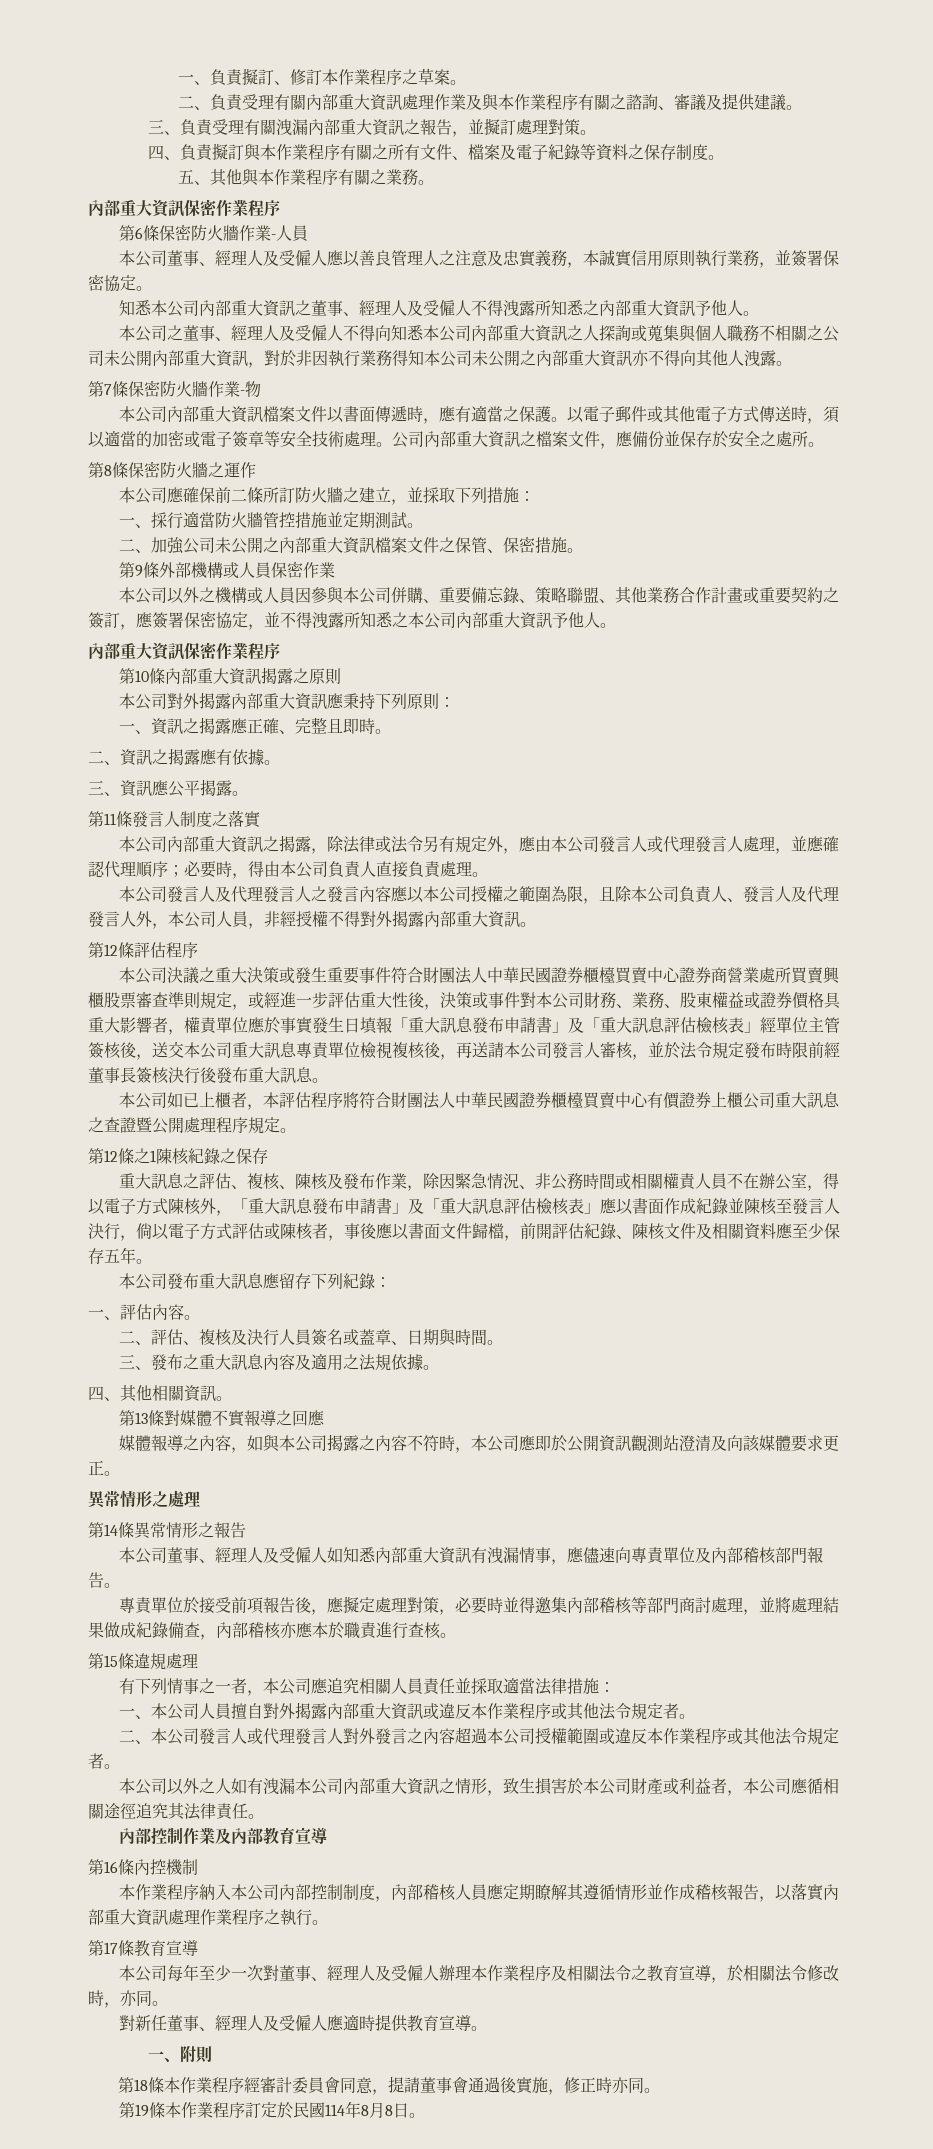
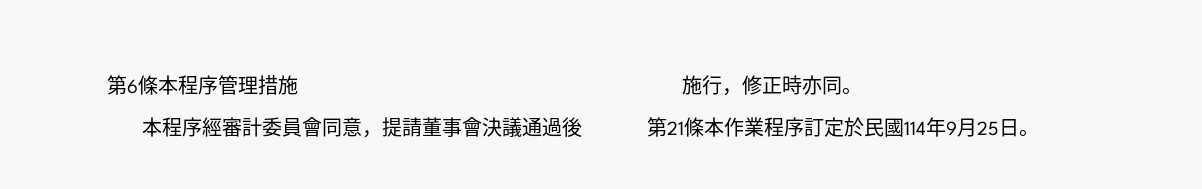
- 一、負責擬訂、修訂本作業程序之草案。
- 二、負責受理有關內部重大資訊處理作業及與本作業程序有關之諮詢、審議及提供建議。
- 三、負責受理有關洩漏內部重大資訊之報告，並擬訂處理對策。
- 四、負責擬訂與本作業程序有關之所有文件、檔案及電子紀錄等資料之保存制度。
- 五、其他與本作業程序有關之業務。
- 內部重大資訊保密作業程序
- 第6條保密防火牆作業-人員
- 本公司董事、經理人及受僱人應以善良管理人之注意及忠實義務，本誠實信用原則執行業務，並簽署保密協定。
- 知悉本公司內部重大資訊之董事、經理人及受僱人不得洩露所知悉之內部重大資訊予他人。
- 本公司之董事、經理人及受僱人不得向知悉本公司內部重大資訊之人探詢或蒐集與個人職務不相關之公司未公開內部重大資訊，對於非因執行業務得知本公司未公開之內部重大資訊亦不得向其他人洩露。
- 第7條保密防火牆作業-物
- 本公司內部重大資訊檔案文件以書面傳遞時，應有適當之保護。以電子郵件或其他電子方式傳送時，須以適當的加密或電子簽章等安全技術處理。公司內部重大資訊之檔案文件，應備份並保存於安全之處所。
- 第8條保密防火牆之運作
- 本公司應確保前二條所訂防火牆之建立，並採取下列措施：
- 一、採行適當防火牆管控措施並定期測試。
- 二、加強公司未公開之內部重大資訊檔案文件之保管、保密措施。
- 第9條外部機構或人員保密作業
- 本公司以外之機構或人員因參與本公司併購、重要備忘錄、策略聯盟、其他業務合作計畫或重要契約之簽訂，應簽署保密協定，並不得洩露所知悉之本公司內部重大資訊予他人。
- 內部重大資訊保密作業程序
- 第10條內部重大資訊揭露之原則
- 本公司對外揭露內部重大資訊應秉持下列原則：
- 一、資訊之揭露應正確、完整且即時。
- 二、資訊之揭露應有依據。
- 三、資訊應公平揭露。
- 第11條發言人制度之落實
- 本公司內部重大資訊之揭露，除法律或法令另有規定外，應由本公司發言人或代理發言人處理，並應確認代理順序；必要時，得由本公司負責人直接負責處理。
- 本公司發言人及代理發言人之發言內容應以本公司授權之範圍為限，且除本公司負責人、發言人及代理發言人外，本公司人員，非經授權不得對外揭露內部重大資訊。
- 第12條評估程序
- 本公司決議之重大決策或發生重要事件符合財團法人中華民國證券櫃檯買賣中心證券商營業處所買賣興櫃股票審查準則規定，或經進一步評估重大性後，決策或事件對本公司財務、業務、股東權益或證券價格具重大影響者，權責單位應於事實發生日填報「重大訊息發布申請書」及「重大訊息評估檢核表」經單位主管簽核後，送交本公司重大訊息專責單位檢視複核後，再送請本公司發言人審核，並於法令規定發布時限前經董事長簽核決行後發布重大訊息。
- 本公司如已上櫃者，本評估程序將符合財團法人中華民國證券櫃檯買賣中心有價證券上櫃公司重大訊息之查證暨公開處理程序規定。
- 第12條之1陳核紀錄之保存
- 重大訊息之評估、複核、陳核及發布作業，除因緊急情況、非公務時間或相關權責人員不在辦公室，得以電子方式陳核外，「重大訊息發布申請書」及「重大訊息評估檢核表」應以書面作成紀錄並陳核至發言人決行，倘以電子方式評估或陳核者，事後應以書面文件歸檔，前開評估紀錄、陳核文件及相關資料應至少保存五年。
- 本公司發布重大訊息應留存下列紀錄：
- 一、評估內容。
- 二、評估、複核及決行人員簽名或蓋章、日期與時間。
- 三、發布之重大訊息內容及適用之法規依據。
- 四、其他相關資訊。
- 第13條對媒體不實報導之回應
- 媒體報導之內容，如與本公司揭露之內容不符時，本公司應即於公開資訊觀測站澄清及向該媒體要求更正。
- 異常情形之處理
- 第14條異常情形之報告
- 本公司董事、經理人及受僱人如知悉內部重大資訊有洩漏情事，應儘速向專責單位及內部稽核部門報告。
- 專責單位於接受前項報告後，應擬定處理對策，必要時並得邀集內部稽核等部門商討處理，並將處理結果做成紀錄備查，內部稽核亦應本於職責進行查核。
- 第15條違規處理
- 有下列情事之一者，本公司應追究相關人員責任並採取適當法律措施：
- 一、本公司人員擅自對外揭露內部重大資訊或違反本作業程序或其他法令規定者。
- 二、本公司發言人或代理發言人對外發言之內容超過本公司授權範圍或違反本作業程序或其他法令規定者。
- 本公司以外之人如有洩漏本公司內部重大資訊之情形，致生損害於本公司財產或利益者，本公司應循相關途徑追究其法律責任。
- 內部控制作業及內部教育宣導
- 第16條內控機制
- 本作業程序納入本公司內部控制制度，內部稽核人員應定期瞭解其遵循情形並作成稽核報告，以落實內部重大資訊處理作業程序之執行。
- 第17條教育宣導
- 本公司每年至少一次對董事、經理人及受僱人辦理本作業程序及相關法令之教育宣導，於相關法令修改時，亦同。
- 對新任董事、經理人及受僱人應適時提供教育宣導。
- 一、附則
- 第18條本作業程序經審計委員會同意，提請董事會通過後實施，修正時亦同。
+ 第6條本程序管理措施
+ 本程序經審計委員會同意，提請董事會決議通過後施行，修正時亦同。
- 第19條本作業程序訂定於民國114年8月8日。
+ 第21條本作業程序訂定於民國114年9月25日。

